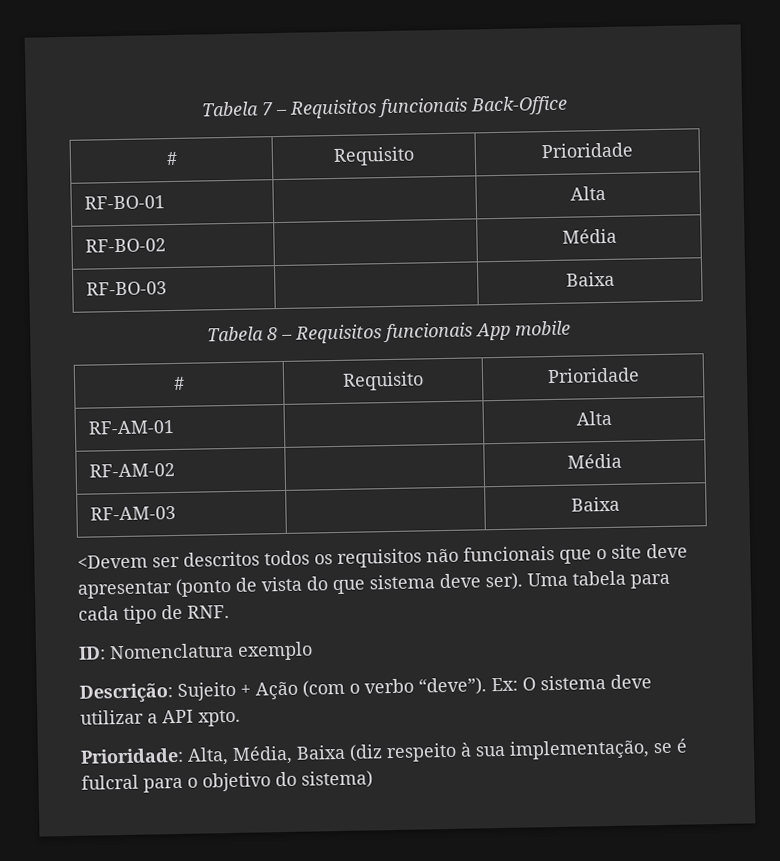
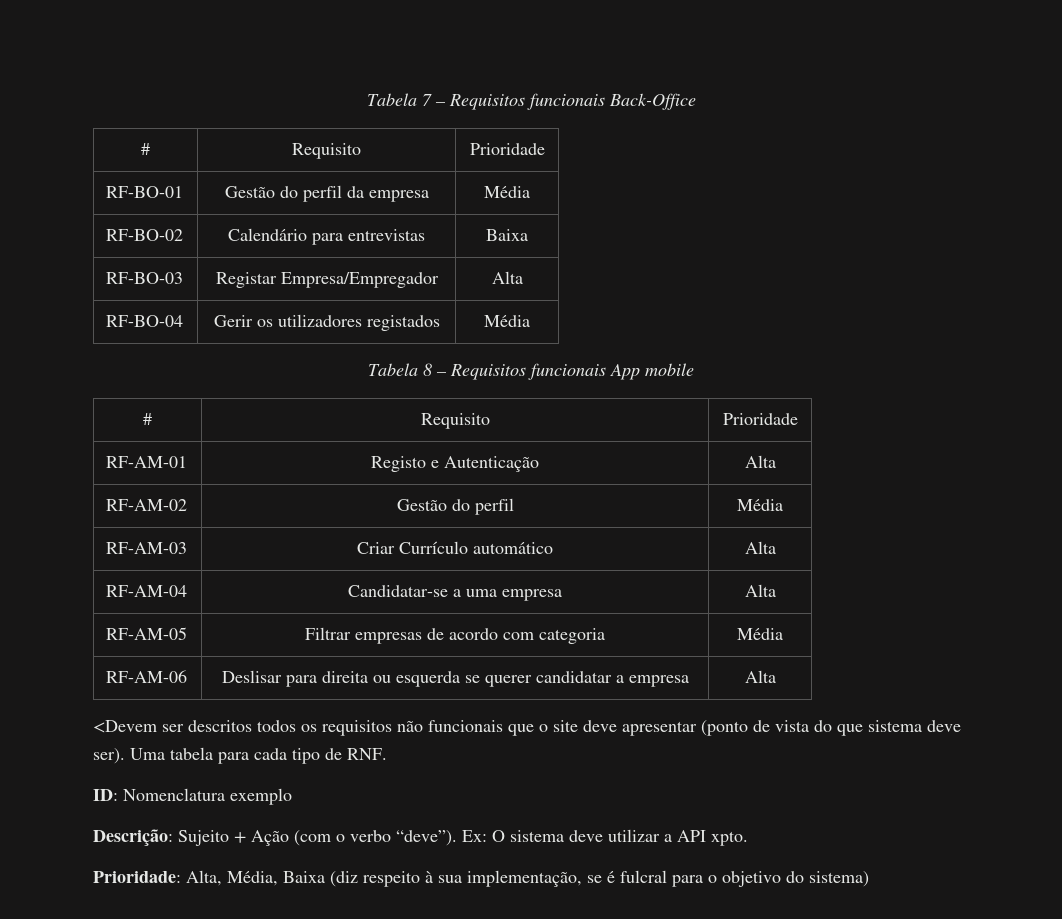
- RF-BO-01 | | Alta
- RF-BO-02 | | Média
- RF-BO-03 | | Baixa
+ RF-BO-01 | Gestão do perfil da empresa | Média
+ RF-BO-02 | Calendário para entrevistas | Baixa
+ RF-BO-03 | Registar Empresa/Empregador | Alta
+ RF-BO-04 | Gerir os utilizadores registados | Média
- RF-AM-01 | | Alta
+ RF-AM-01 | Registo e Autenticação | Alta
- RF-AM-02 | | Média
+ RF-AM-02 | Gestão do perfil | Média
- RF-AM-03 | | Baixa
+ RF-AM-03 | Criar Currículo automático | Alta
+ RF-AM-04 | Candidatar-se a uma empresa | Alta
+ RF-AM-05 | Filtrar empresas de acordo com categoria | Média
+ RF-AM-06 | Deslisar para direita ou esquerda se querer candidatar a empresa | Alta

